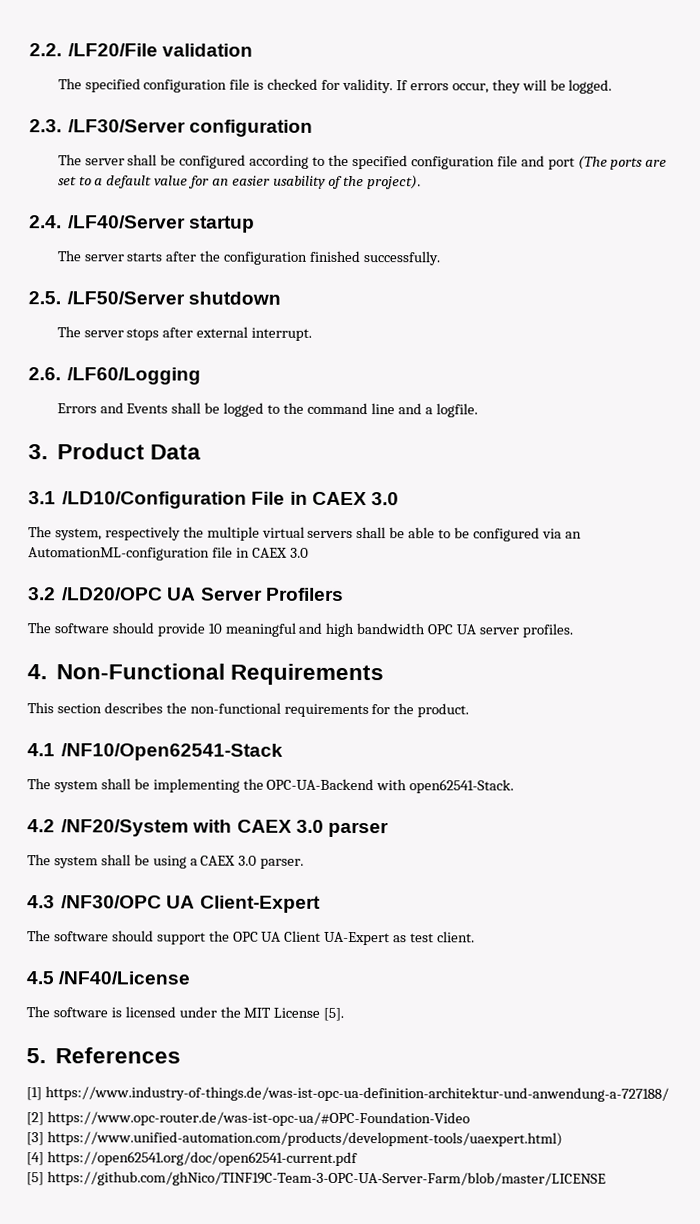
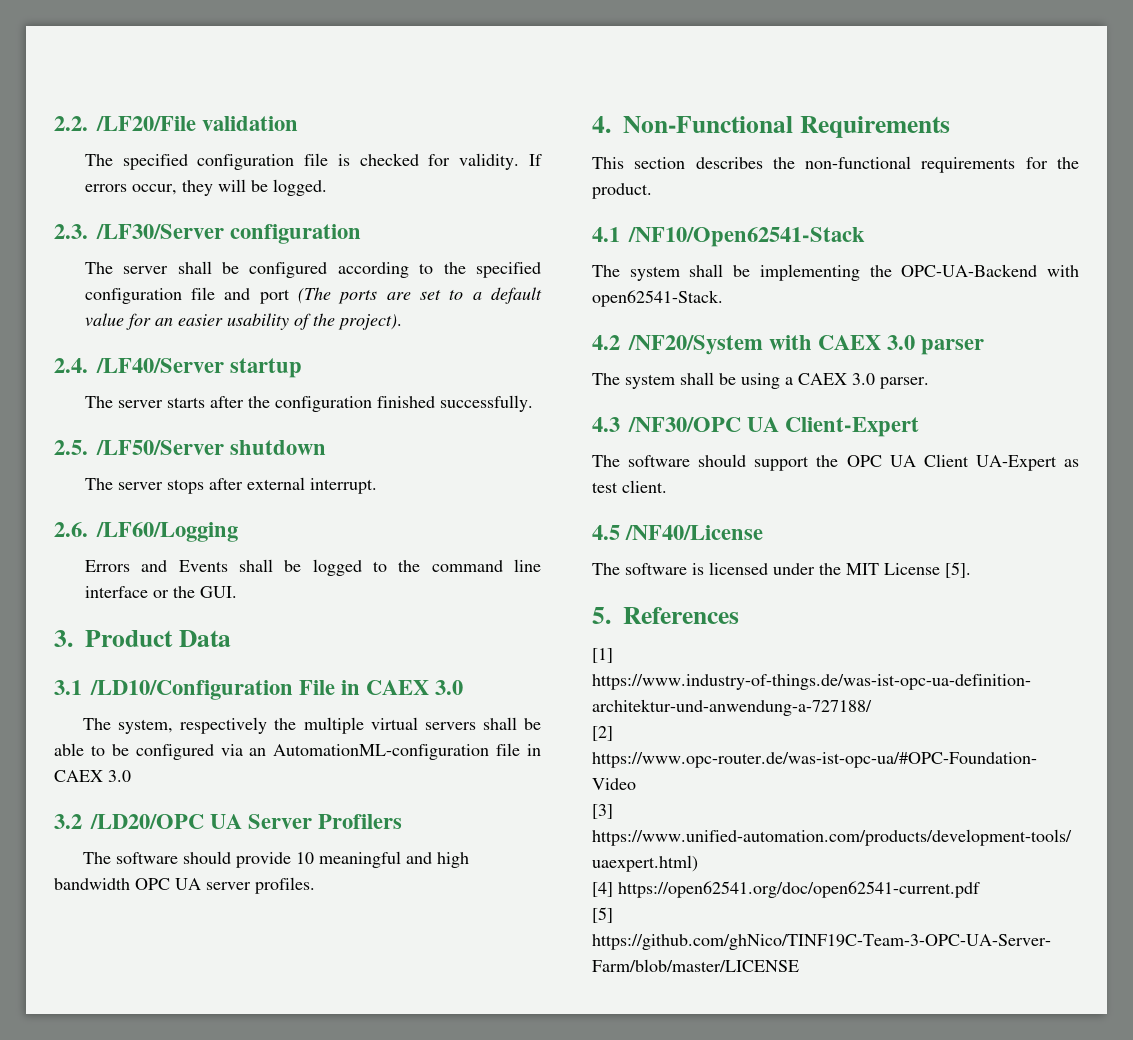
- Errors and Events shall be logged to the command line and a logfile.
+ Errors and Events shall be logged to the command line interface or the GUI.

